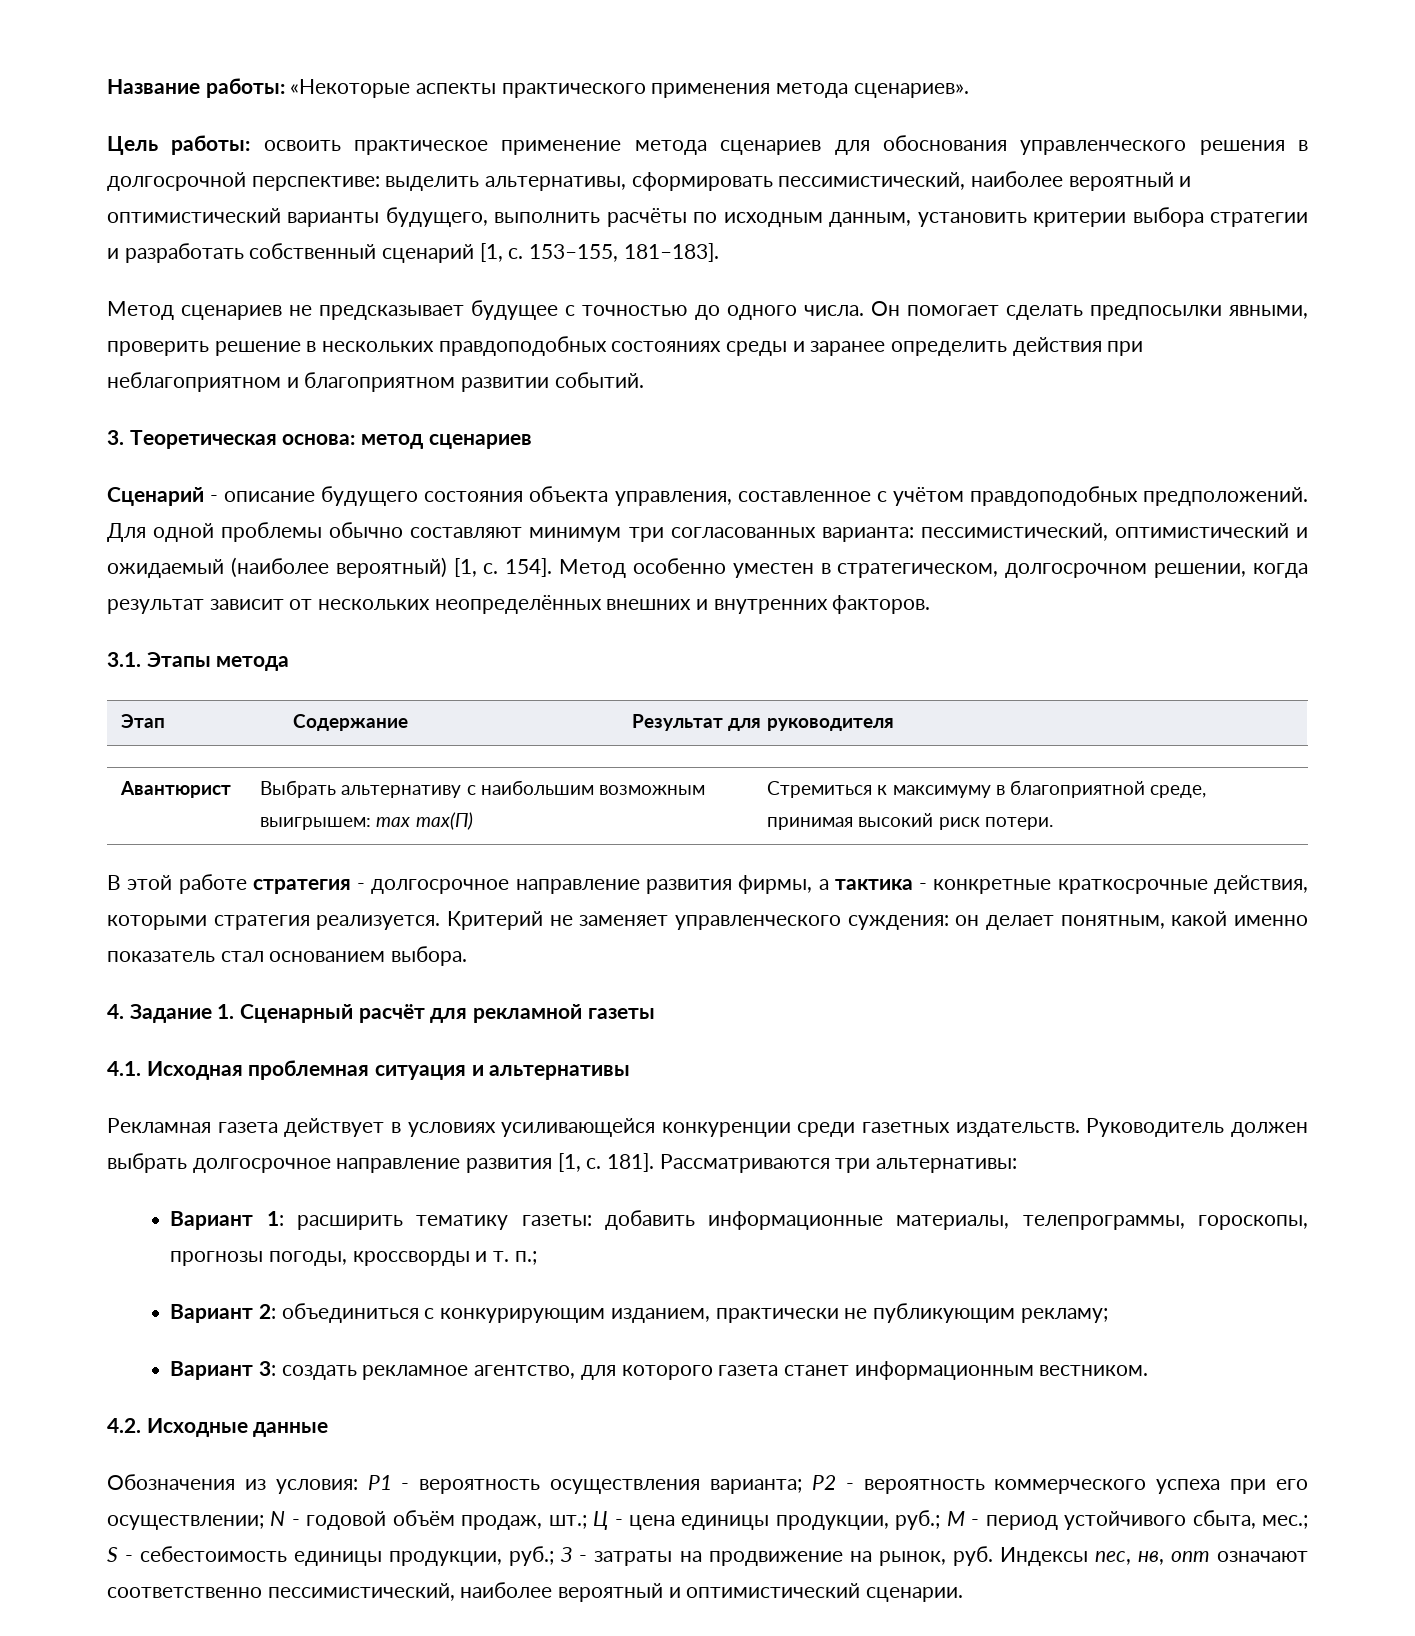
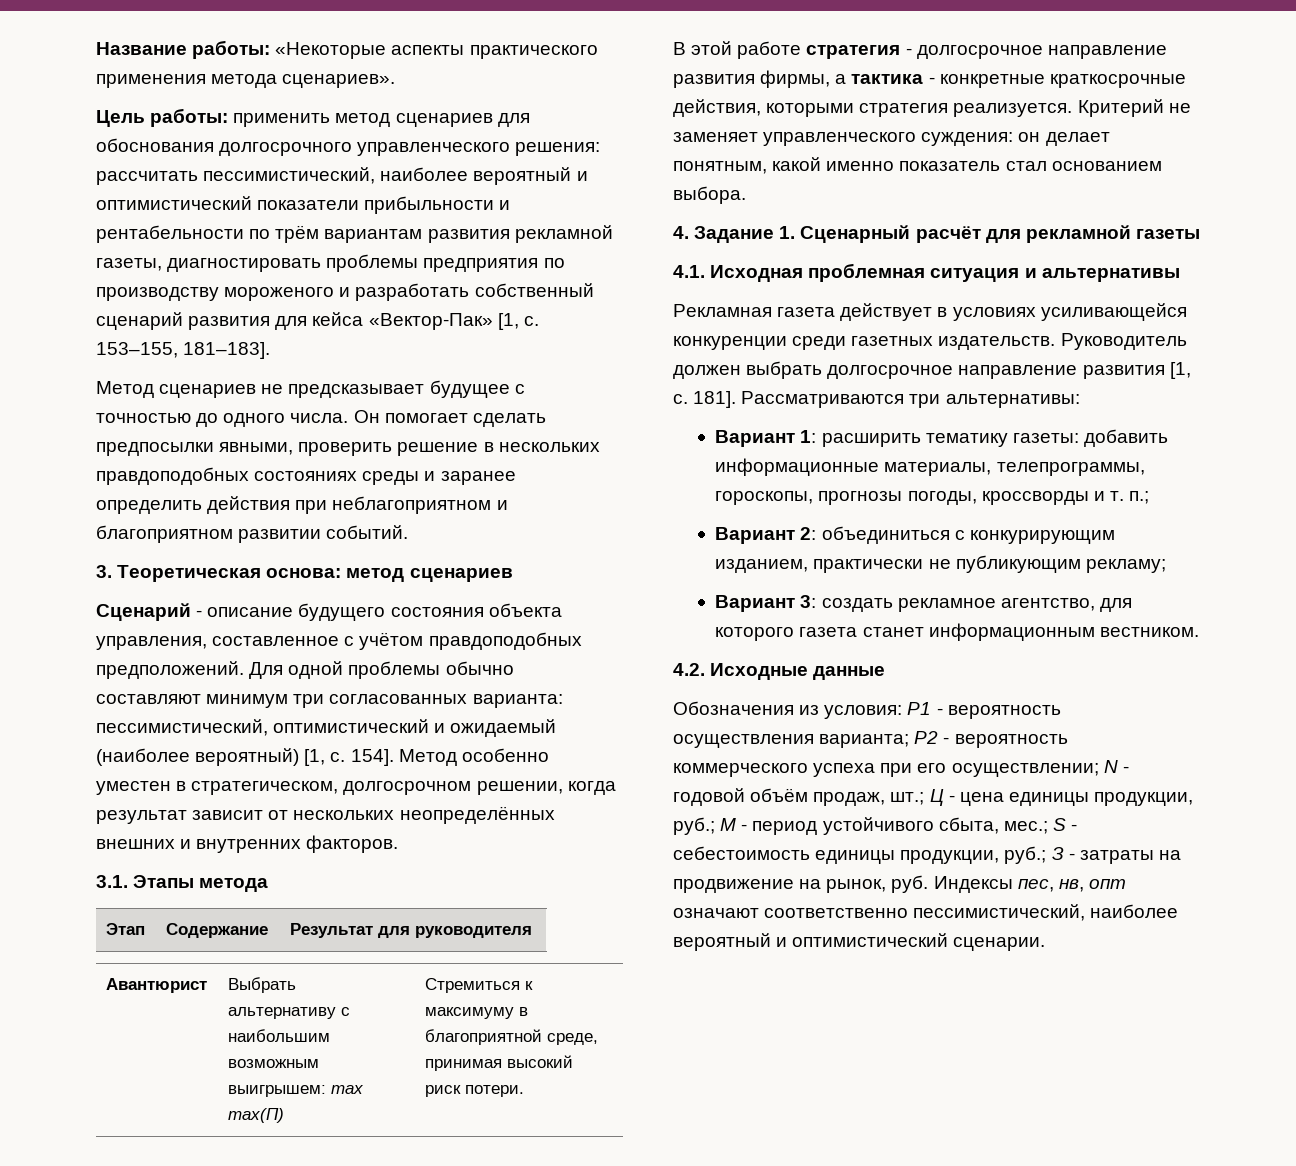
- Цель работы: освоить практическое применение метода сценариев для обоснования управленческого решения в долгосрочной перспективе: выделить альтернативы, сформировать пессимистический, наиболее вероятный и оптимистический варианты будущего, выполнить расчёты по исходным данным, установить критерии выбора стратегии и разработать собственный сценарий [1, с.
+ Цель работы: применить метод сценариев для обоснования долгосрочного управленческого решения: рассчитать пессимистический, наиболее вероятный и оптимистический показатели прибыльности и рентабельности по трём вариантам развития рекламной газеты, диагностировать проблемы предприятия по производству мороженого и разработать собственный сценарий развития для кейса «Вектор-Пак» [1, с.

